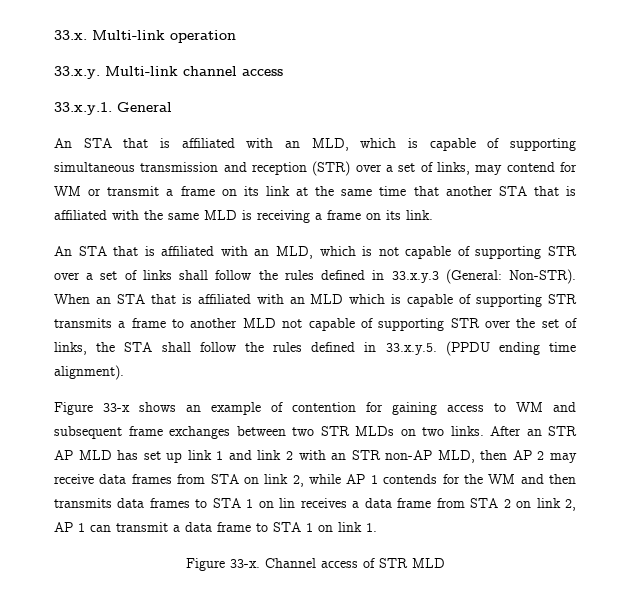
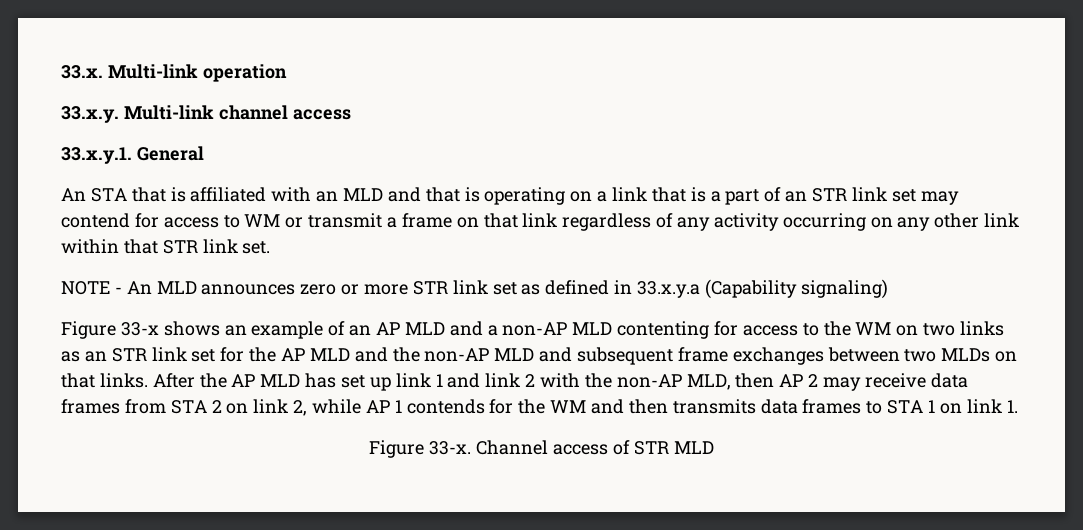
- An STA that is affiliated with an MLD, which is capable of supporting simultaneous transmission and reception (STR) over a set of links, may contend for WM or transmit a frame on its link at the same time that another STA that is affiliated with the same MLD is receiving a frame on its link.
- An STA that is affiliated with an MLD, which is not capable of supporting STR over a set of links shall follow the rules defined in 33.x.y.3 (General: Non-STR). When an STA that is affiliated with an MLD which is capable of supporting STR transmits a frame to another MLD not capable of supporting STR over the set of links, the STA shall follow the rules defined in 33.x.y.5. (PPDU ending time alignment).
+ An STA that is affiliated with an MLD and that is operating on a link that is a part of an STR link set may contend for access to WM or transmit a frame on that link regardless of any activity occurring on any other link within that STR link set.
+ NOTE - An MLD announces zero or more STR link set as defined in 33.x.y.a (Capability signaling)
- Figure 33-x shows an example of contention for gaining access to WM and subsequent frame exchanges between two STR MLDs on two links.
+ Figure 33-x shows an example of an AP MLD and a non-AP MLD contenting for access to the WM on two links as an STR link set for the AP MLD and the non-AP MLD and subsequent frame exchanges between two MLDs on that links.
- After an STR AP MLD has set up link 1 and link 2 with an STR non-AP MLD, then AP 2 may receive data frames from STA on link 2, while AP 1 contends for the WM and then transmits data frames to STA 1 on lin receives a data frame from STA 2 on link 2, AP 1 can transmit a data frame to STA 1 on link 1.
+ After the AP MLD has set up link 1 and link 2 with the non-AP MLD, then AP 2 may receive data frames from STA 2 on link 2, while AP 1 contends for the WM and then transmits data frames to STA 1 on link 1.

